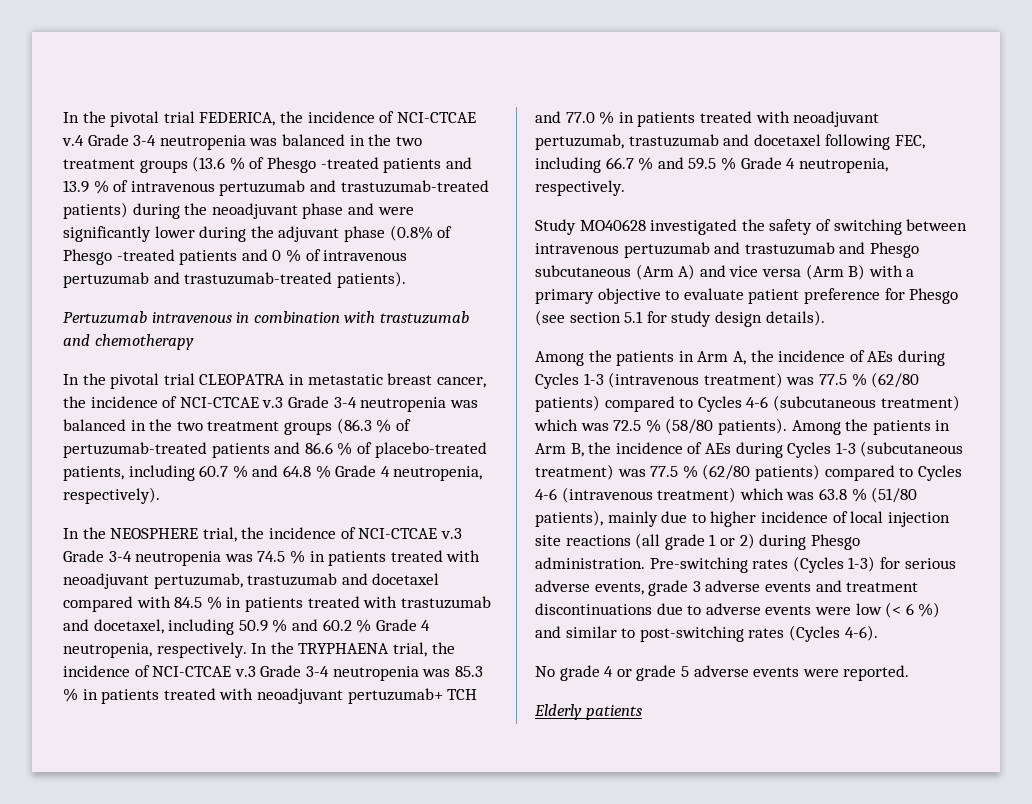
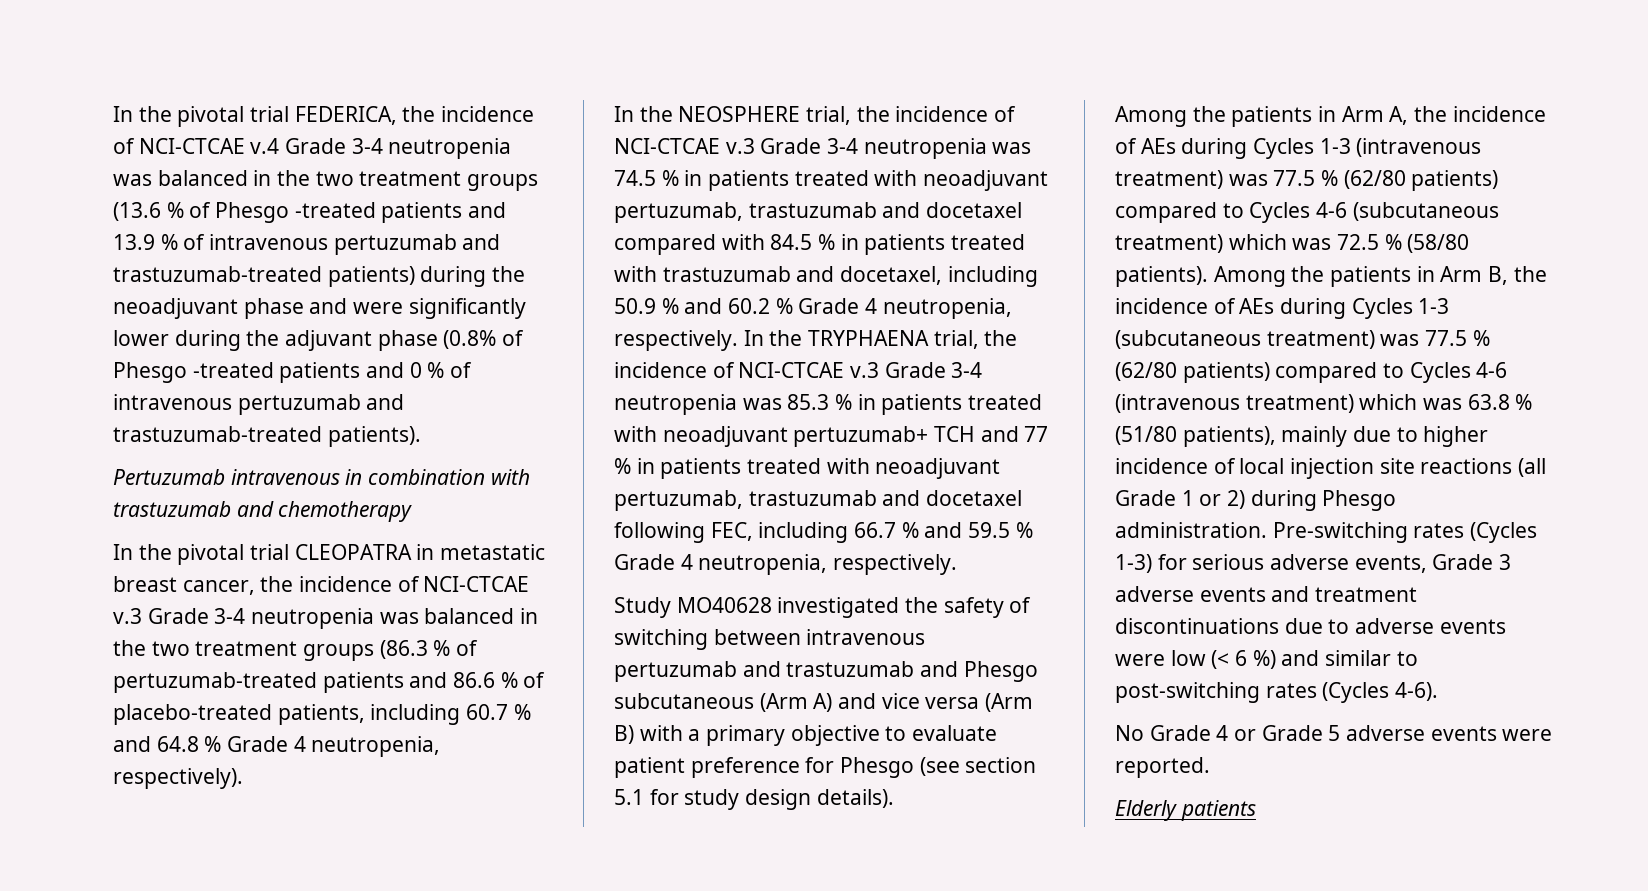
- In the TRYPHAENA trial, the incidence of NCI-CTCAE v.3 Grade 3-4 neutropenia was 85.3 % in patients treated with neoadjuvant pertuzumab+ TCH and 77.0 % in patients treated with neoadjuvant pertuzumab, trastuzumab and docetaxel following FEC, including 66.7 % and 59.5 % Grade 4 neutropenia, respectively.
+ In the TRYPHAENA trial, the incidence of NCI-CTCAE v.3 Grade 3-4 neutropenia was 85.3 % in patients treated with neoadjuvant pertuzumab+ TCH and 77 % in patients treated with neoadjuvant pertuzumab, trastuzumab and docetaxel following FEC, including 66.7 % and 59.5 % Grade 4 neutropenia, respectively.
- Among the patients in Arm B, the incidence of AEs during Cycles 1-3 (subcutaneous treatment) was 77.5 % (62/80 patients) compared to Cycles 4-6 (intravenous treatment) which was 63.8 % (51/80 patients), mainly due to higher incidence of local injection site reactions (all grade 1 or 2) during Phesgo administration.
+ Among the patients in Arm B, the incidence of AEs during Cycles 1-3 (subcutaneous treatment) was 77.5 % (62/80 patients) compared to Cycles 4-6 (intravenous treatment) which was 63.8 % (51/80 patients), mainly due to higher incidence of local injection site reactions (all Grade 1 or 2) during Phesgo administration.
- Pre-switching rates (Cycles 1-3) for serious adverse events, grade 3 adverse events and treatment discontinuations due to adverse events were low (< 6 %) and similar to post-switching rates (Cycles 4-6).
+ Pre-switching rates (Cycles 1-3) for serious adverse events, Grade 3 adverse events and treatment discontinuations due to adverse events were low (< 6 %) and similar to post-switching rates (Cycles 4-6).
- No grade 4 or grade 5 adverse events were reported.
+ No Grade 4 or Grade 5 adverse events were reported.

